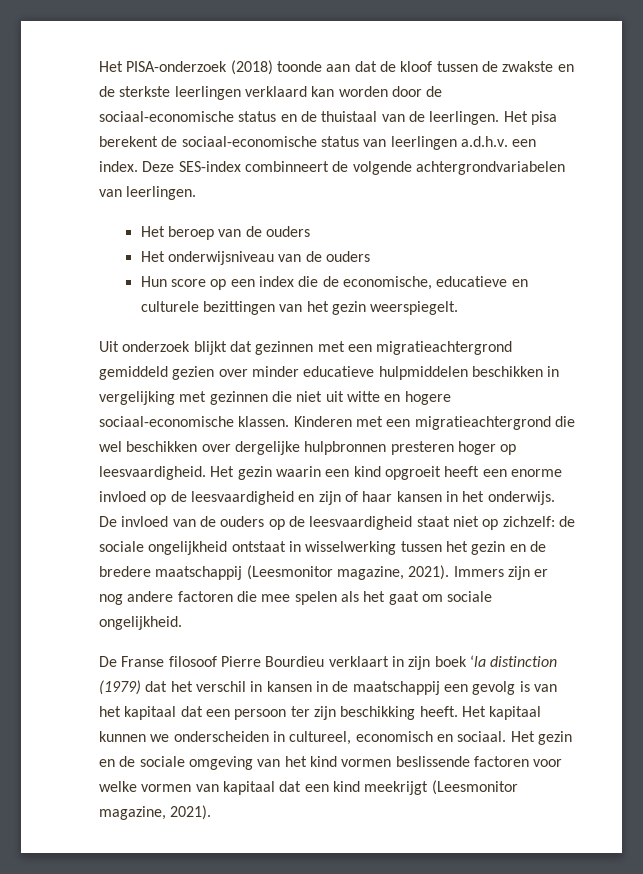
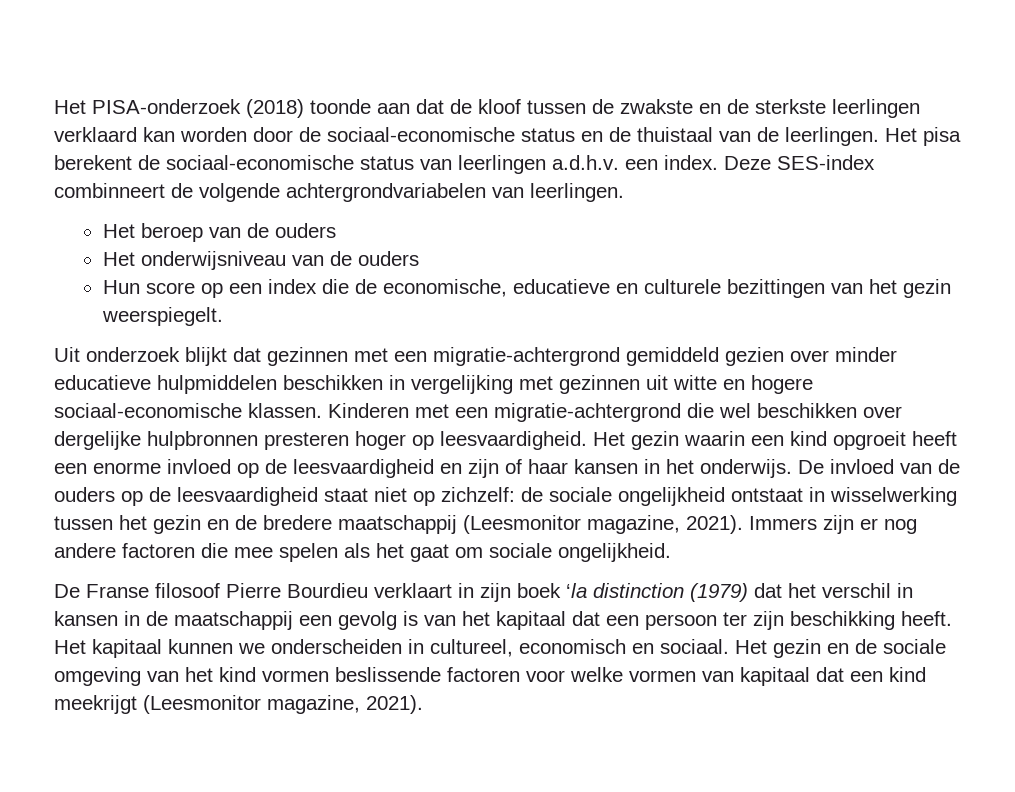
- Uit onderzoek blijkt dat gezinnen met een migratieachtergrond gemiddeld gezien over minder educatieve hulpmiddelen beschikken in vergelijking met gezinnen die niet uit witte en hogere sociaal-economische klassen.
+ Uit onderzoek blijkt dat gezinnen met een migratie-achtergrond gemiddeld gezien over minder educatieve hulpmiddelen beschikken in vergelijking met gezinnen uit witte en hogere sociaal-economische klassen.
- Kinderen met een migratieachtergrond die wel beschikken over dergelijke hulpbronnen presteren hoger op leesvaardigheid.
+ Kinderen met een migratie-achtergrond die wel beschikken over dergelijke hulpbronnen presteren hoger op leesvaardigheid.

